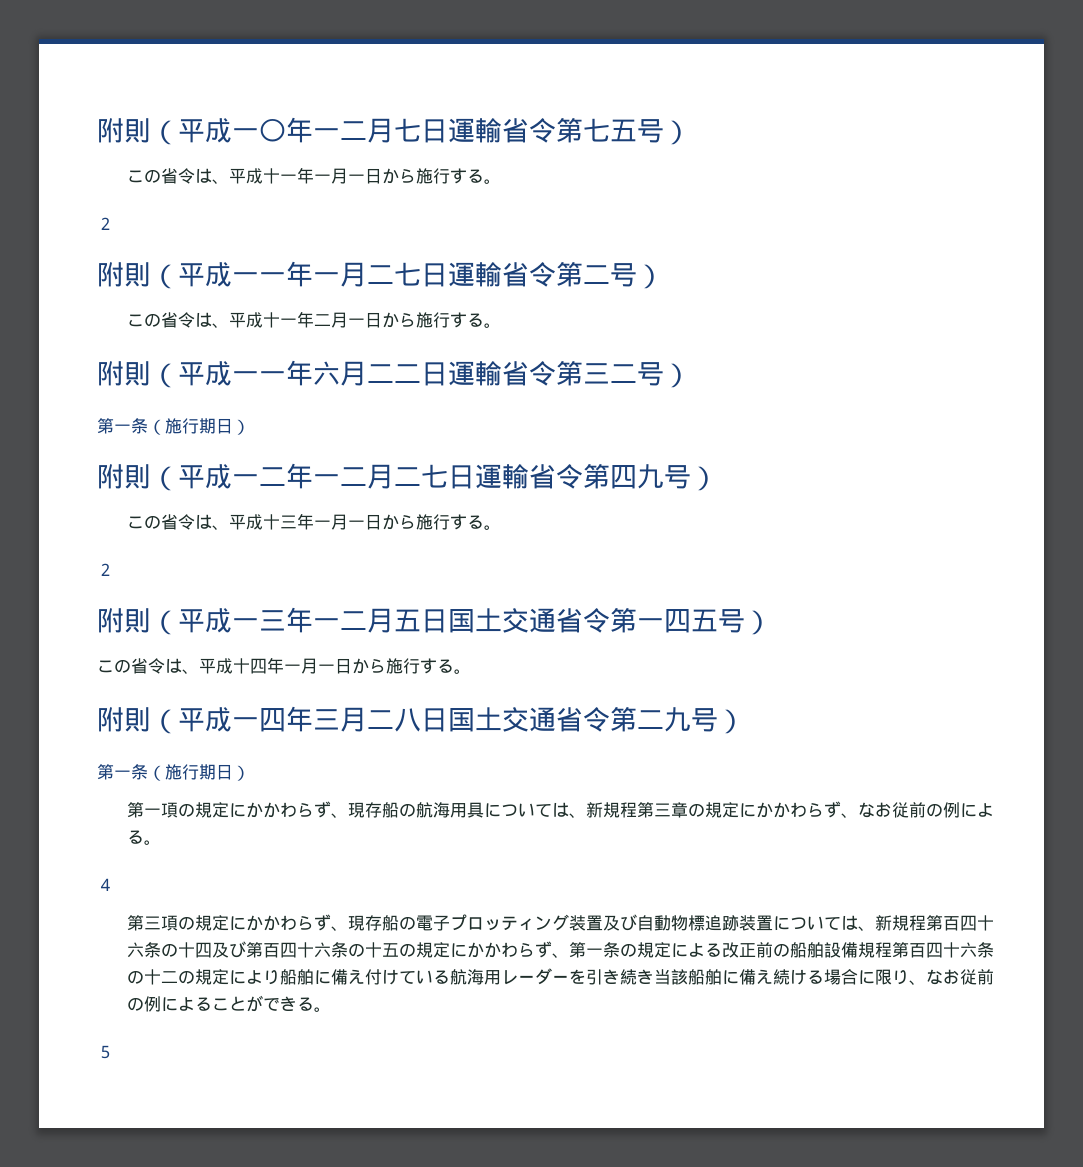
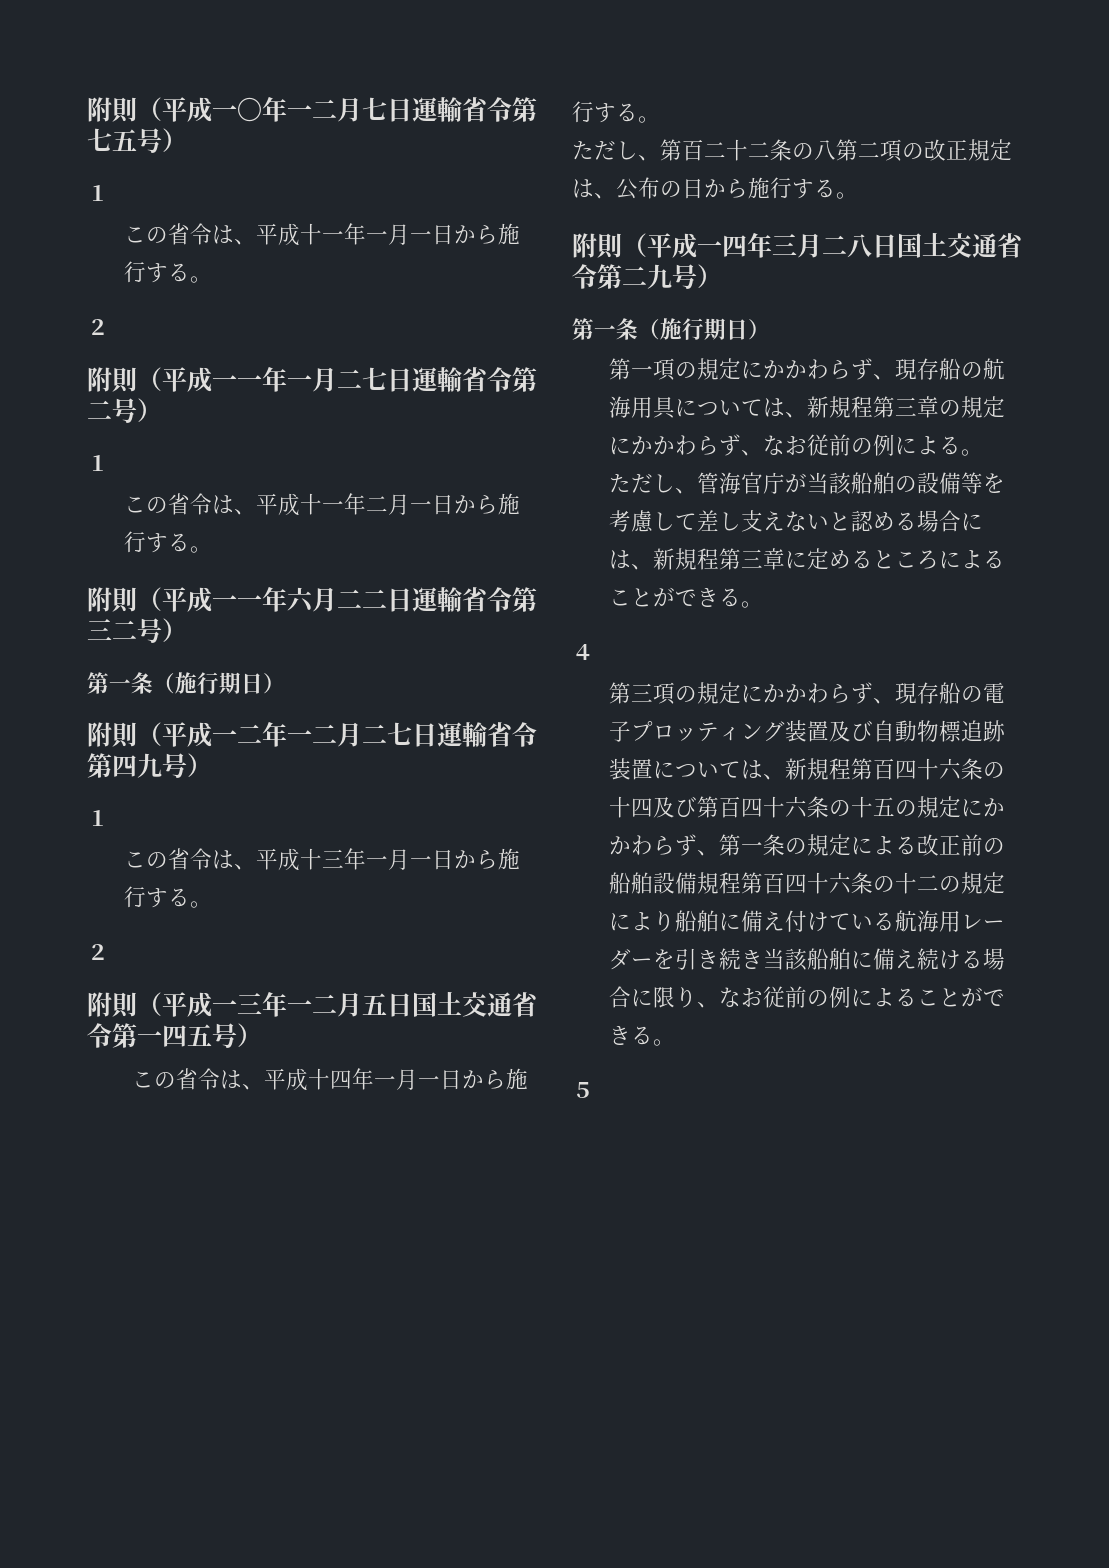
  附則（平成一〇年一二月七日運輸省令第七五号）
+ １
  附則（平成一一年一月二七日運輸省令第二号）
+ １
  附則（平成一二年一二月二七日運輸省令第四九号）
+ １
+ ただし、第百二十二条の八第二項の改正規定は、公布の日から施行する。
+ ただし、管海官庁が当該船舶の設備等を考慮して差し支えないと認める場合には、新規程第三章に定めるところによることができる。

